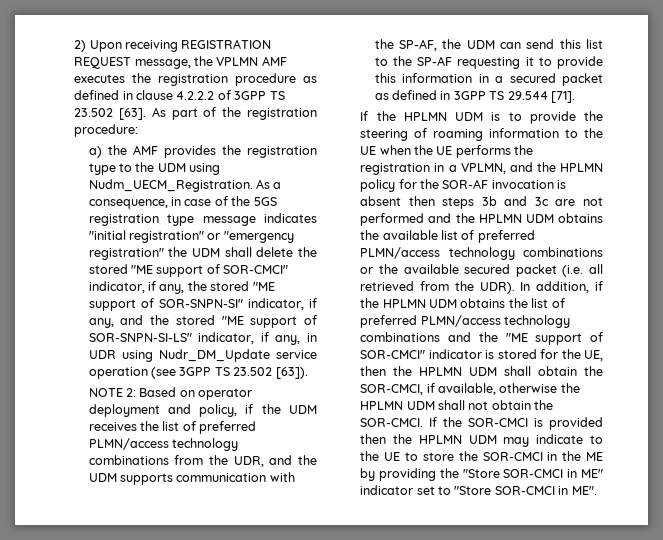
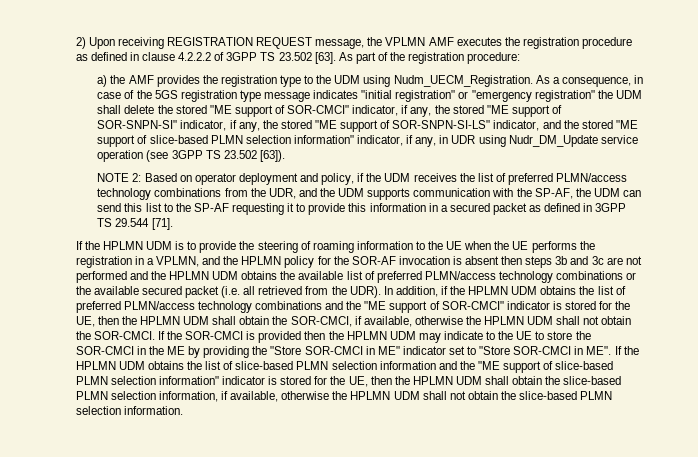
- As a consequence, in case of the 5GS registration type message indicates "initial registration" or "emergency registration" the UDM shall delete the stored "ME support of SOR-CMCI" indicator, if any, the stored "ME support of SOR-SNPN-SI" indicator, if any, and the stored "ME support of SOR-SNPN-SI-LS" indicator, if any, in UDR using Nudr_DM_Update service operation (see 3GPP TS 23.502 [63]).
+ As a consequence, in case of the 5GS registration type message indicates "initial registration" or "emergency registration" the UDM shall delete the stored "ME support of SOR-CMCI" indicator, if any, the stored "ME support of SOR-SNPN-SI" indicator, if any, the stored "ME support of SOR-SNPN-SI-LS" indicator, and the stored "ME support of slice-based PLMN selection information" indicator, if any, in UDR using Nudr_DM_Update service operation (see 3GPP TS 23.502 [63]).
- If the SOR-CMCI is provided then the HPLMN UDM may indicate to the UE to store the SOR-CMCI in the ME by providing the "Store SOR-CMCI in ME" indicator set to "Store SOR-CMCI in ME".
+ If the SOR-CMCI is provided then the HPLMN UDM may indicate to the UE to store the SOR-CMCI in the ME by providing the "Store SOR-CMCI in ME" indicator set to "Store SOR-CMCI in ME". If the HPLMN UDM obtains the list of slice-based PLMN selection information and the "ME support of slice-based PLMN selection information" indicator is stored for the UE, then the HPLMN UDM shall obtain the slice-based PLMN selection information, if available, otherwise the HPLMN UDM shall not obtain the slice-based PLMN selection information.

